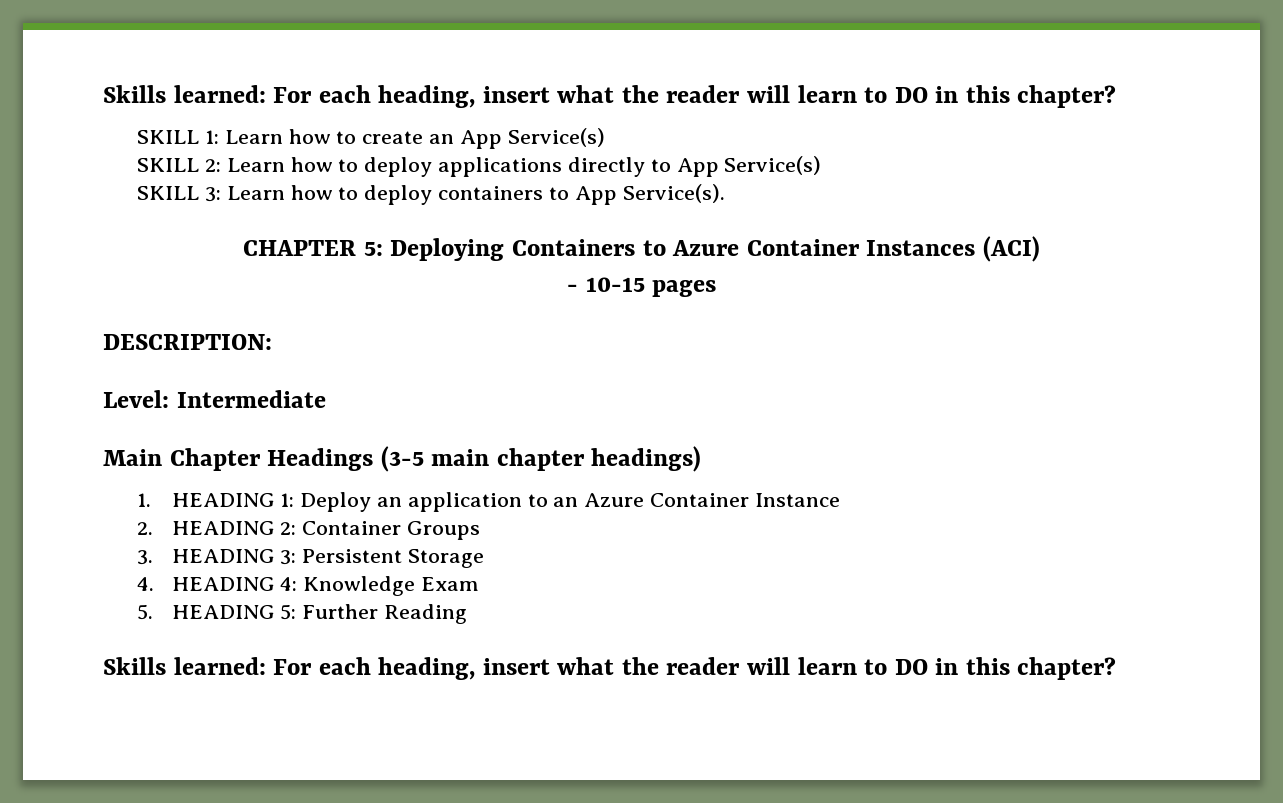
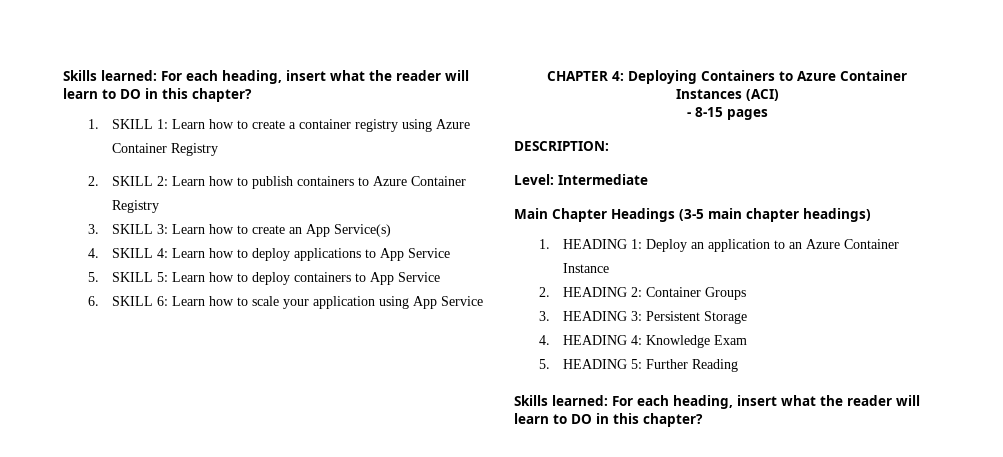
- SKILL 1: Learn how to create an App Service(s)
+ 1. SKILL 1: Learn how to create a container registry using Azure Container Registry
+ 2. SKILL 2: Learn how to publish containers to Azure Container Registry
+ 3. SKILL 3: Learn how to create an App Service(s)
- SKILL 2: Learn how to deploy applications directly to App Service(s)
- SKILL 3: Learn how to deploy containers to App Service(s).
+ 4. SKILL 4: Learn how to deploy applications to App Service
+ 5. SKILL 5: Learn how to deploy containers to App Service
+ 6. SKILL 6: Learn how to scale your application using App Service
- CHAPTER 5: Deploying Containers to Azure Container Instances (ACI)
+ CHAPTER 4: Deploying Containers to Azure Container Instances (ACI)
- - 10-15 pages
+ - 8-15 pages

